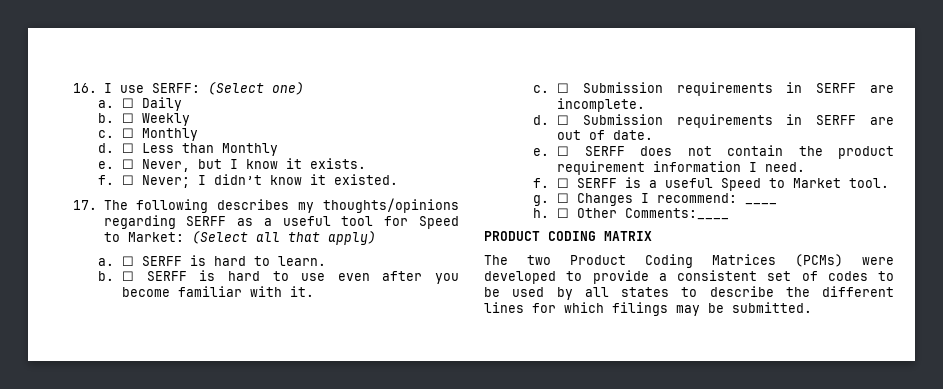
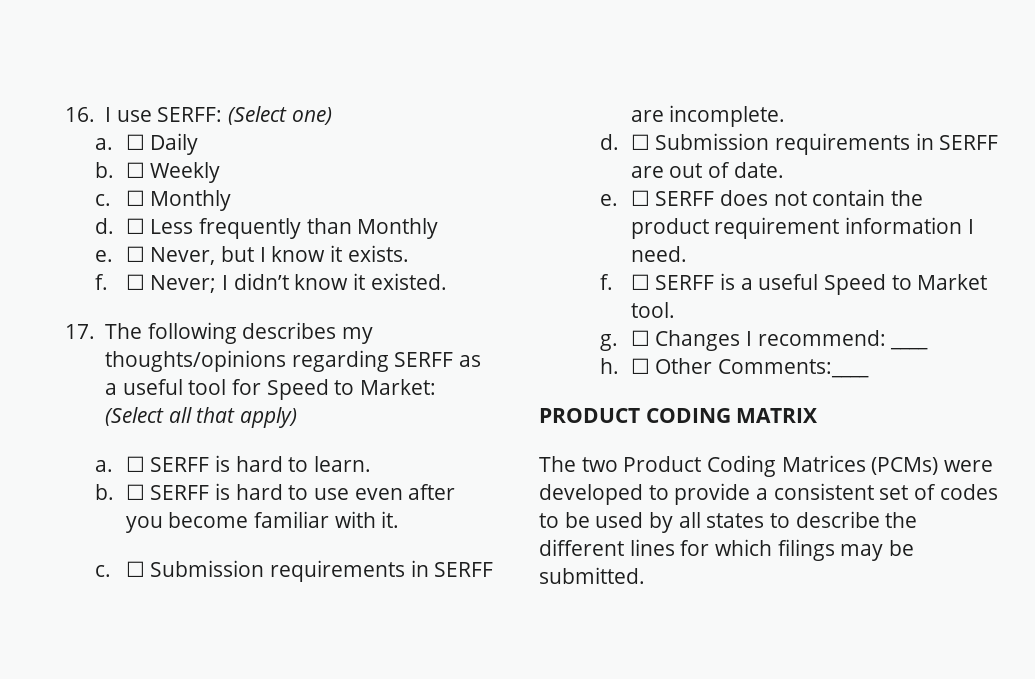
- ☐ Less than Monthly
+ ☐ Less frequently than Monthly

